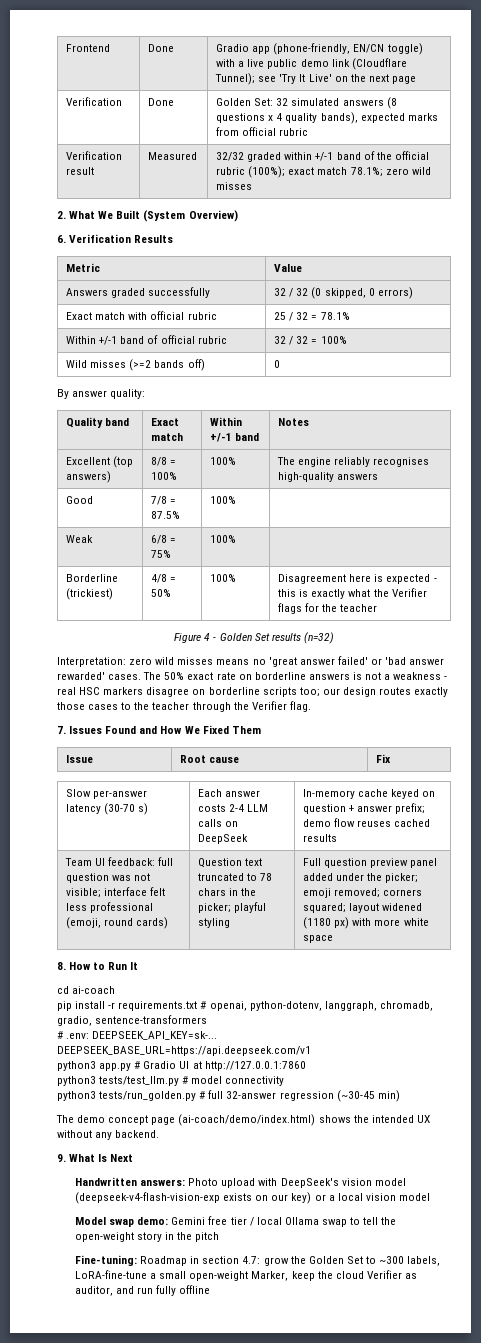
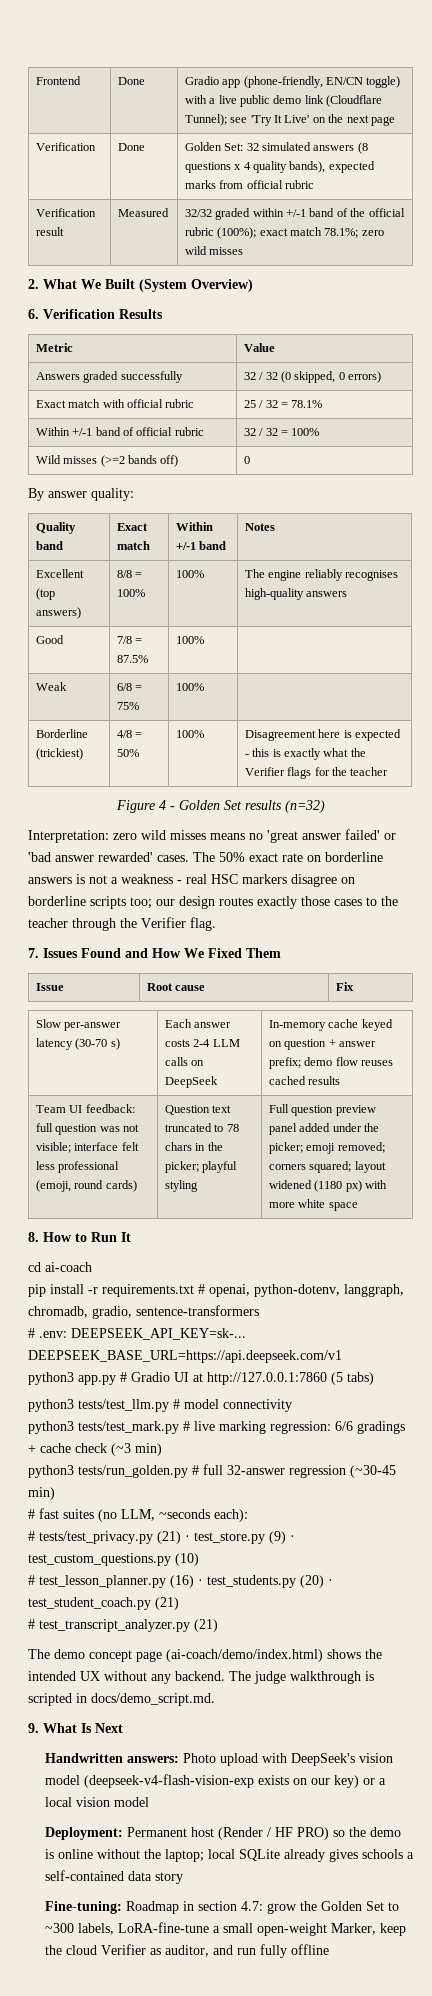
- python3 app.py # Gradio UI at http://127.0.0.1:7860
+ python3 app.py # Gradio UI at http://127.0.0.1:7860 (5 tabs)
+ python3 tests/test_mark.py # live marking regression: 6/6 gradings + cache check (~3 min)
+ # fast suites (no LLM, ~seconds each):
+ # tests/test_privacy.py (21) · test_store.py (9) · test_custom_questions.py (10)
+ # test_lesson_planner.py (16) · test_students.py (20) · test_student_coach.py (21)
+ # test_transcript_analyzer.py (21)
+ The judge walkthrough is scripted in docs/demo_script.md.
- Model swap demo: Gemini free tier / local Ollama swap to tell the open-weight story in the pitch
+ Deployment: Permanent host (Render / HF PRO) so the demo is online without the laptop; local SQLite already gives schools a self-contained data story

